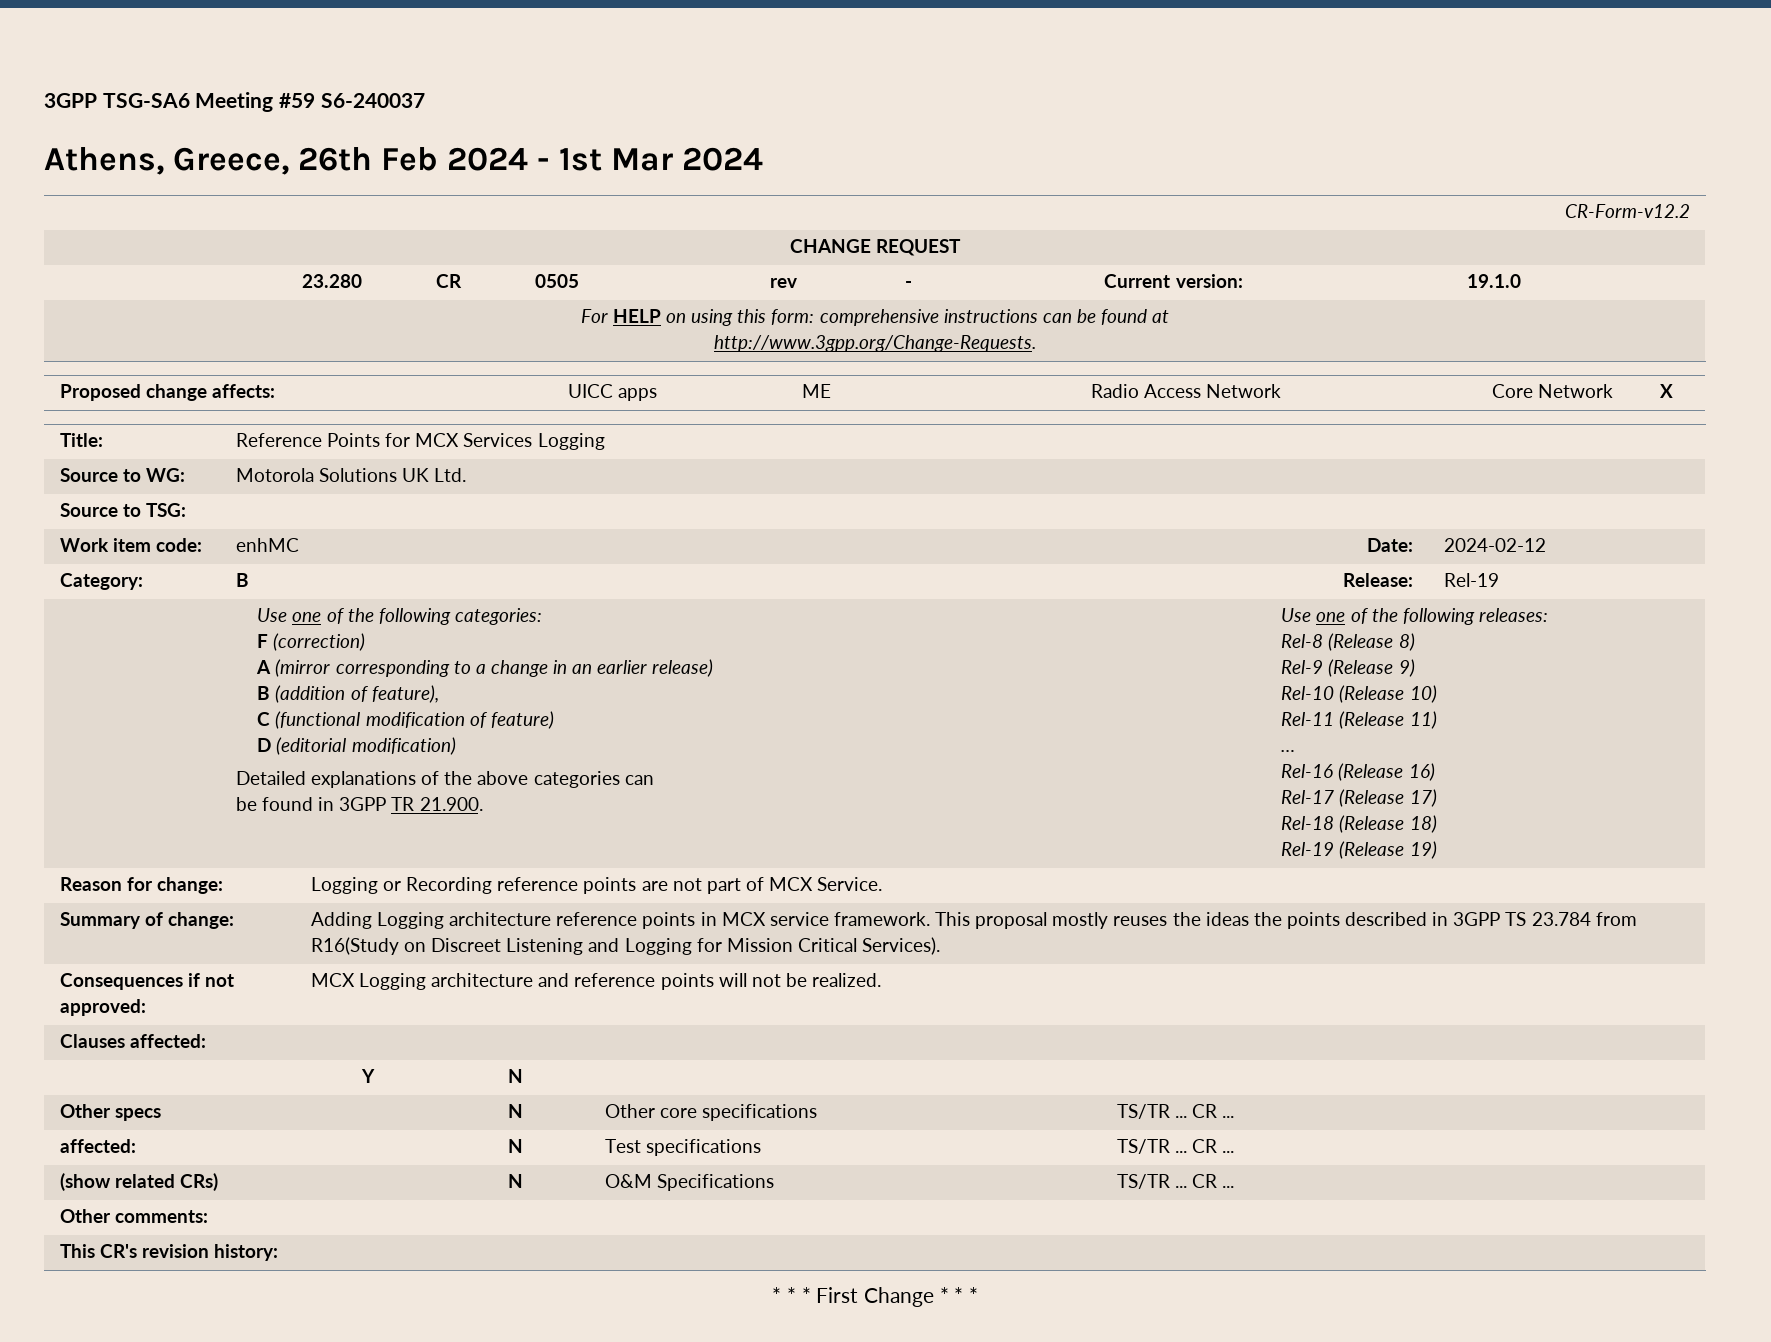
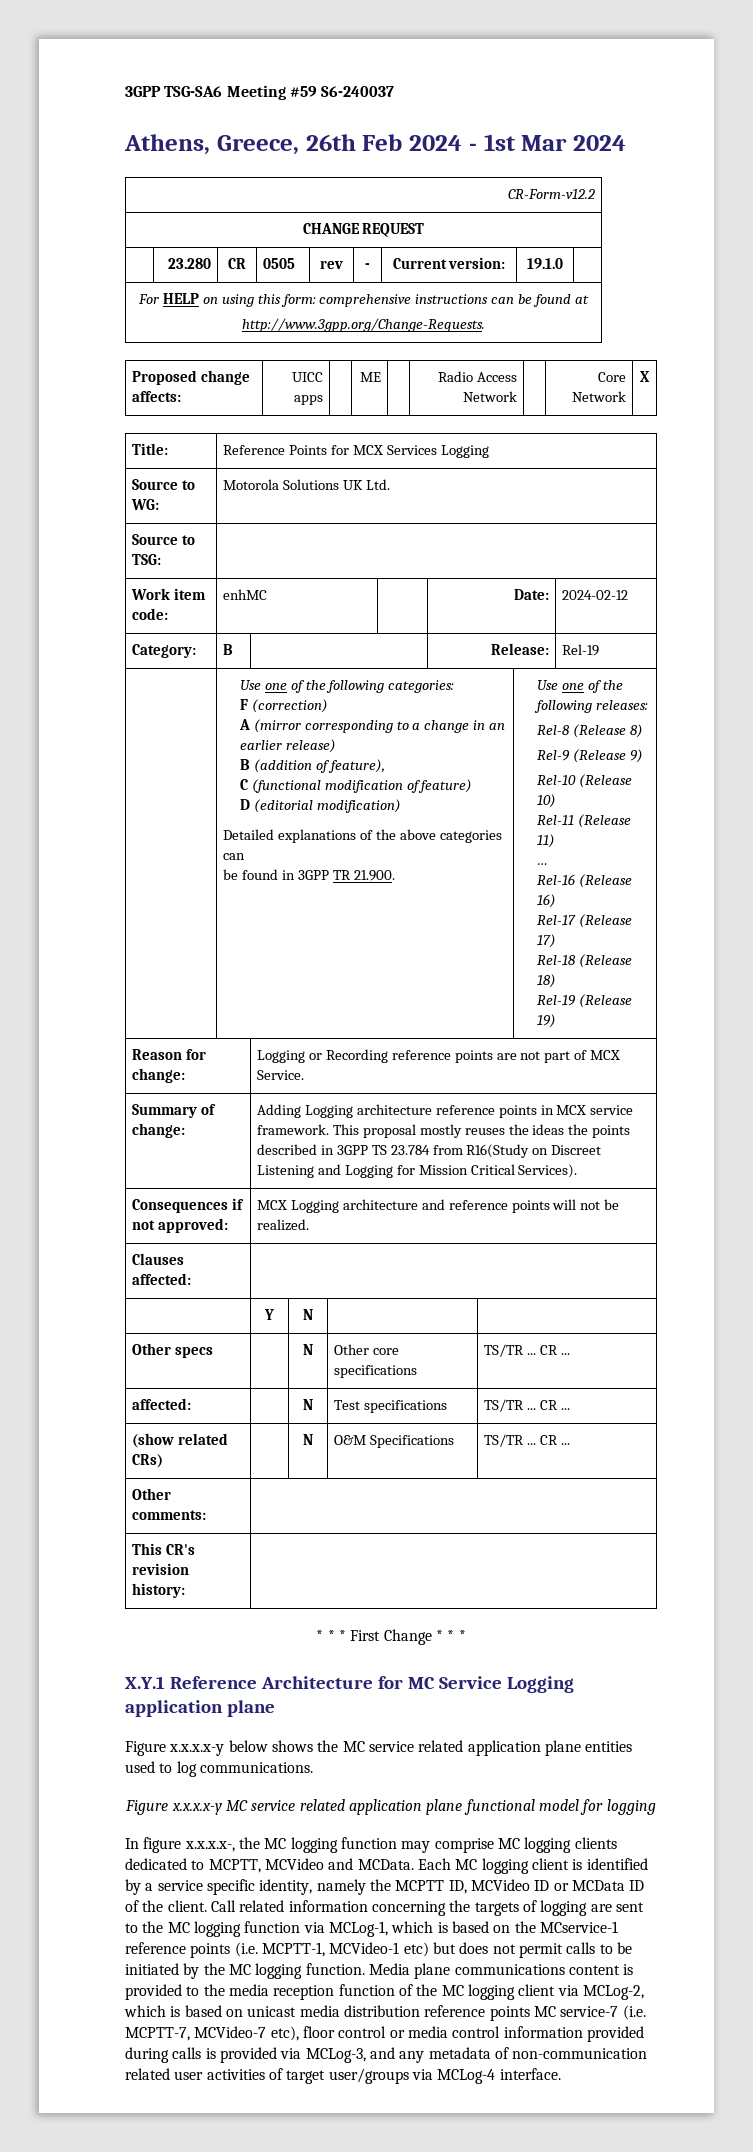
+ X.Y.1 Reference Architecture for MC Service Logging application plane
+ Figure x.x.x.x-y below shows the MC service related application plane entities used to log communications.
+ Figure x.x.x.x-y MC service related application plane functional model for logging
+ In figure x.x.x.x-, the MC logging function may comprise MC logging clients dedicated to MCPTT, MCVideo and MCData. Each MC logging client is identified by a service specific identity, namely the MCPTT ID, MCVideo ID or MCData ID of the client. Call related information concerning the targets of logging are sent to the MC logging function via MCLog-1, which is based on the MCservice-1 reference points (i.e. MCPTT-1, MCVideo-1 etc) but does not permit calls to be initiated by the MC logging function. Media plane communications content is provided to the media reception function of the MC logging client via MCLog-2, which is based on unicast media distribution reference points MC service-7 (i.e. MCPTT-7, MCVideo-7 etc), floor control or media control information provided during calls is provided via MCLog-3, and any metadata of non-communication related user activities of target user/groups via MCLog-4 interface.

